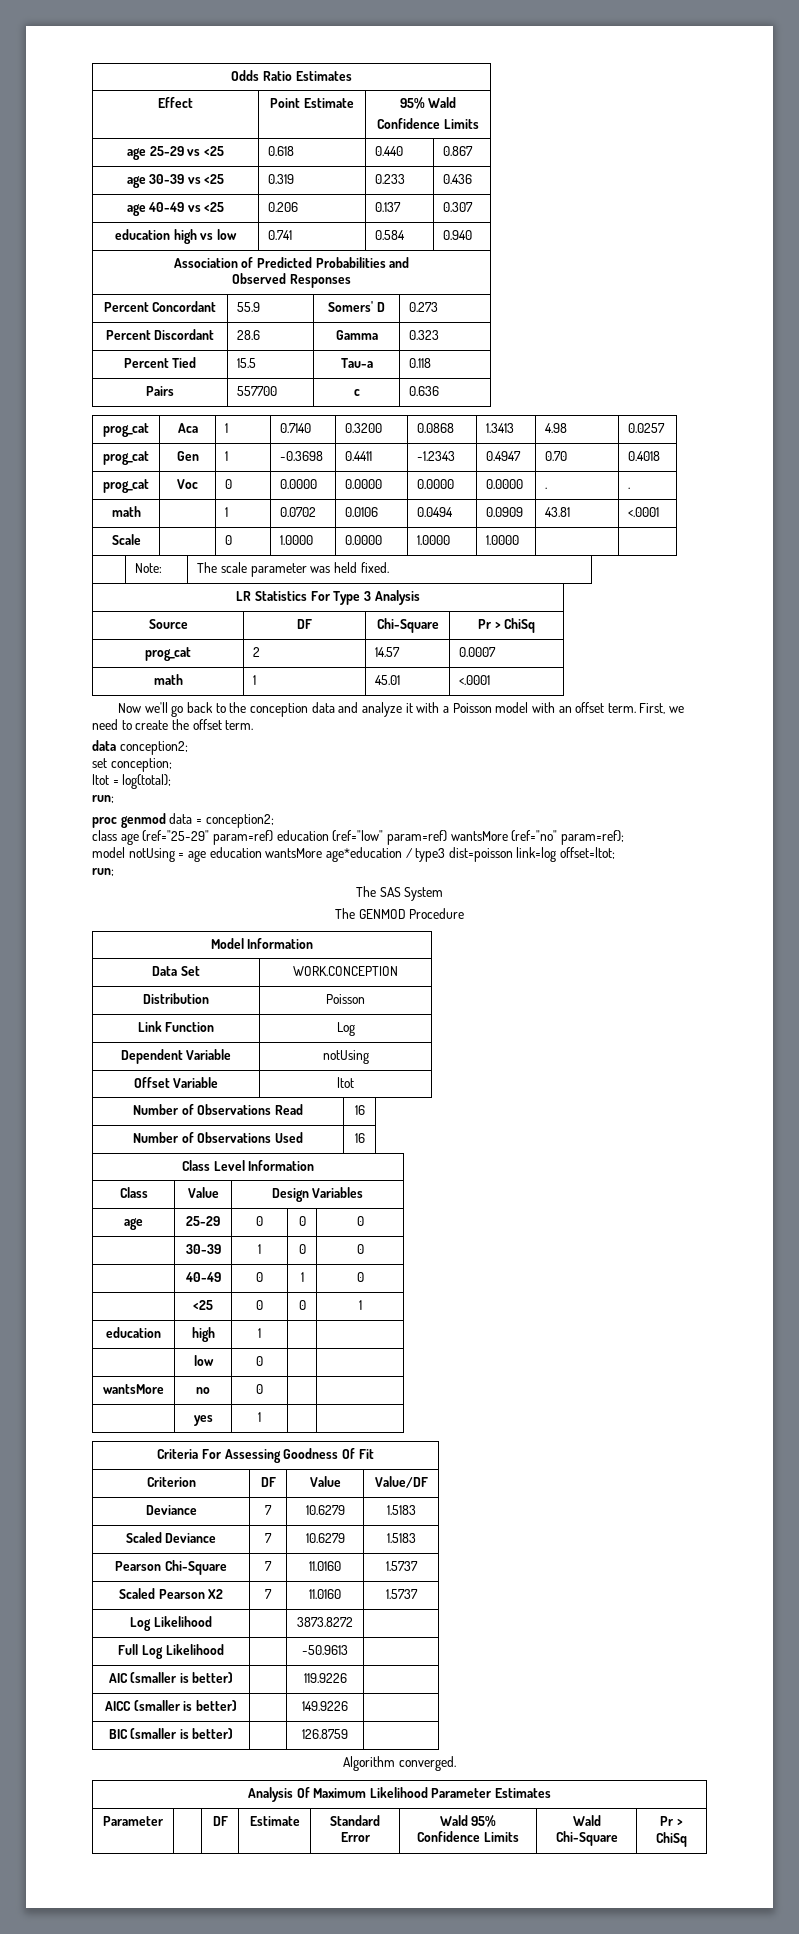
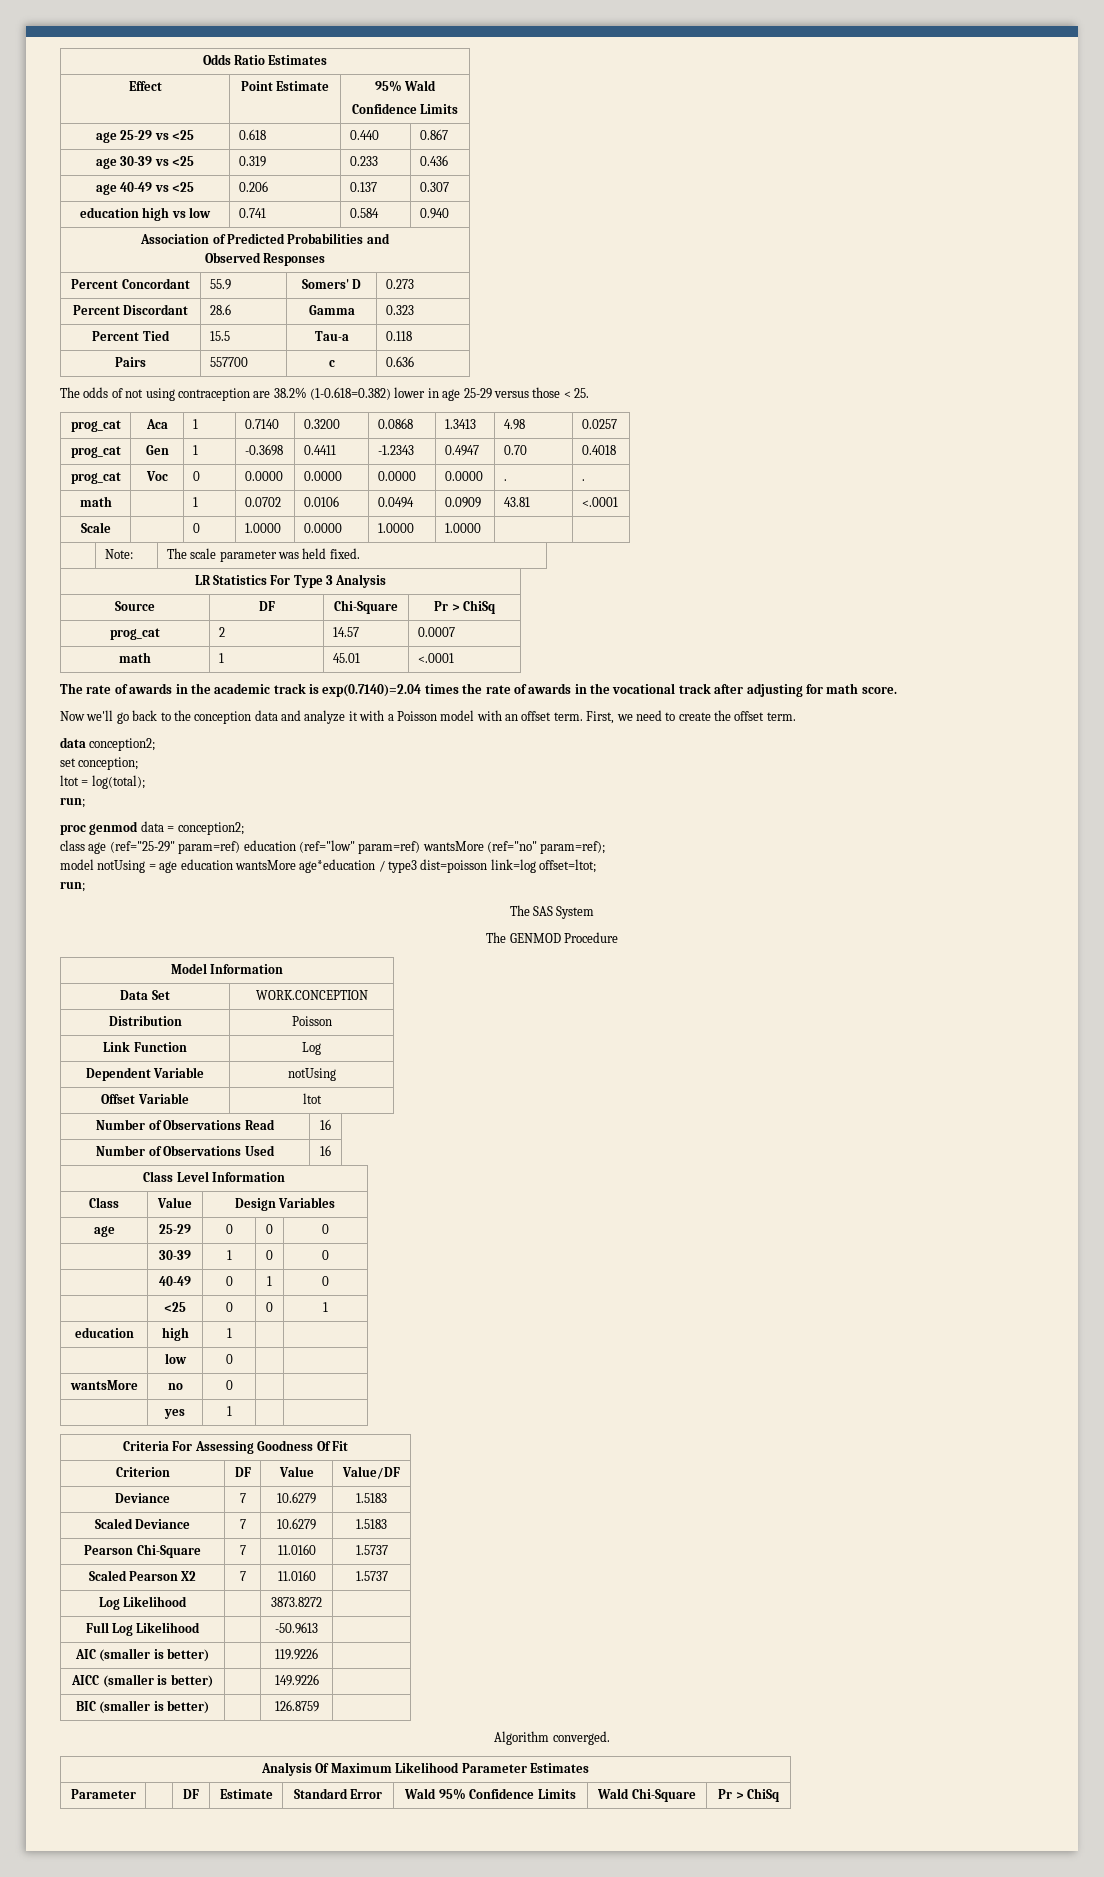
+ The odds of not using contraception are 38.2% (1-0.618=0.382) lower in age 25-29 versus those < 25.
+ The rate of awards in the academic track is exp(0.7140)=2.04 times the rate of awards in the vocational track after adjusting for math score.

